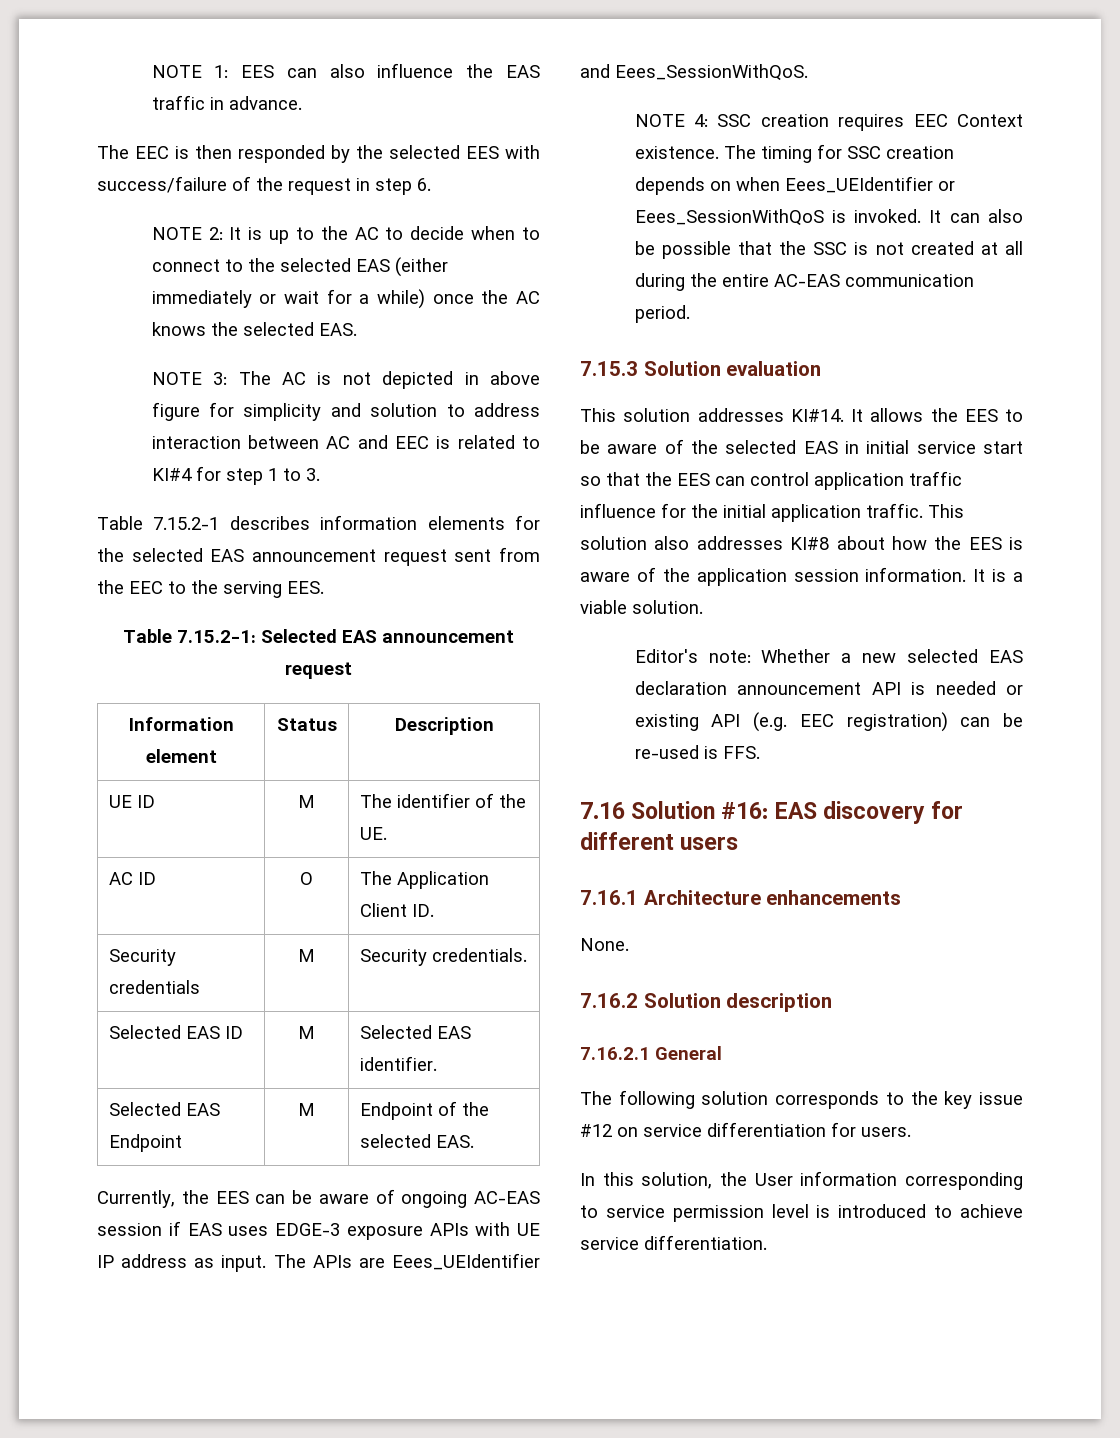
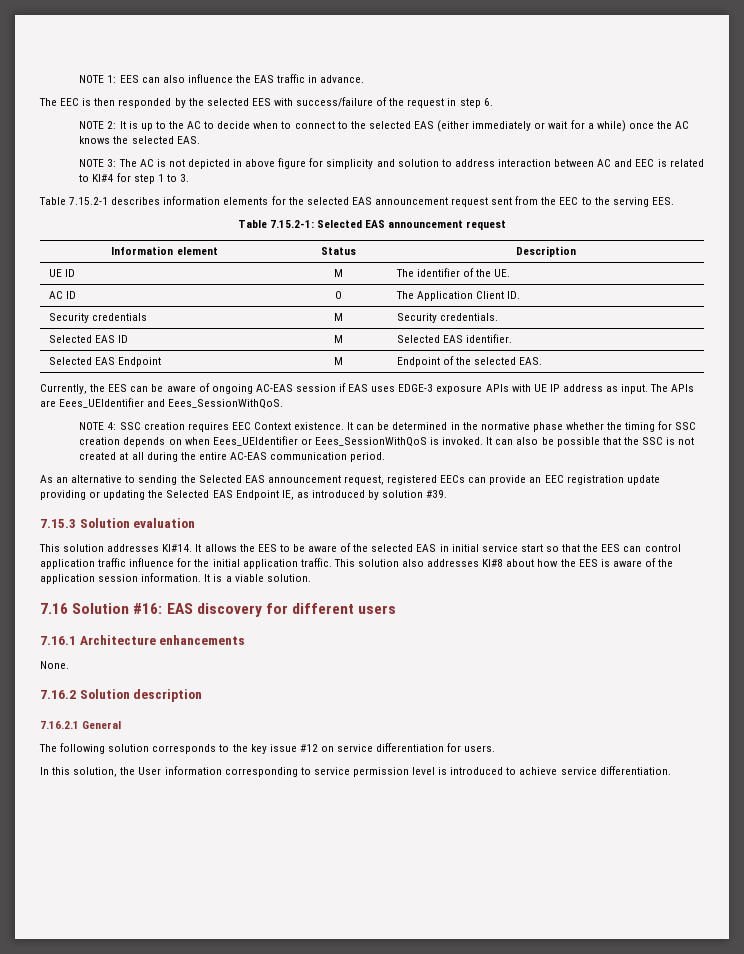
- The timing for SSC creation depends on when Eees_UEIdentifier or Eees_SessionWithQoS is invoked.
+ It can be determined in the normative phase whether the timing for SSC creation depends on when Eees_UEIdentifier or Eees_SessionWithQoS is invoked.
+ As an alternative to sending the Selected EAS announcement request, registered EECs can provide an EEC registration update providing or updating the Selected EAS Endpoint IE, as introduced by solution #39.
- Editor's note: Whether a new selected EAS declaration announcement API is needed or existing API (e.g. EEC registration) can be re-used is FFS.

